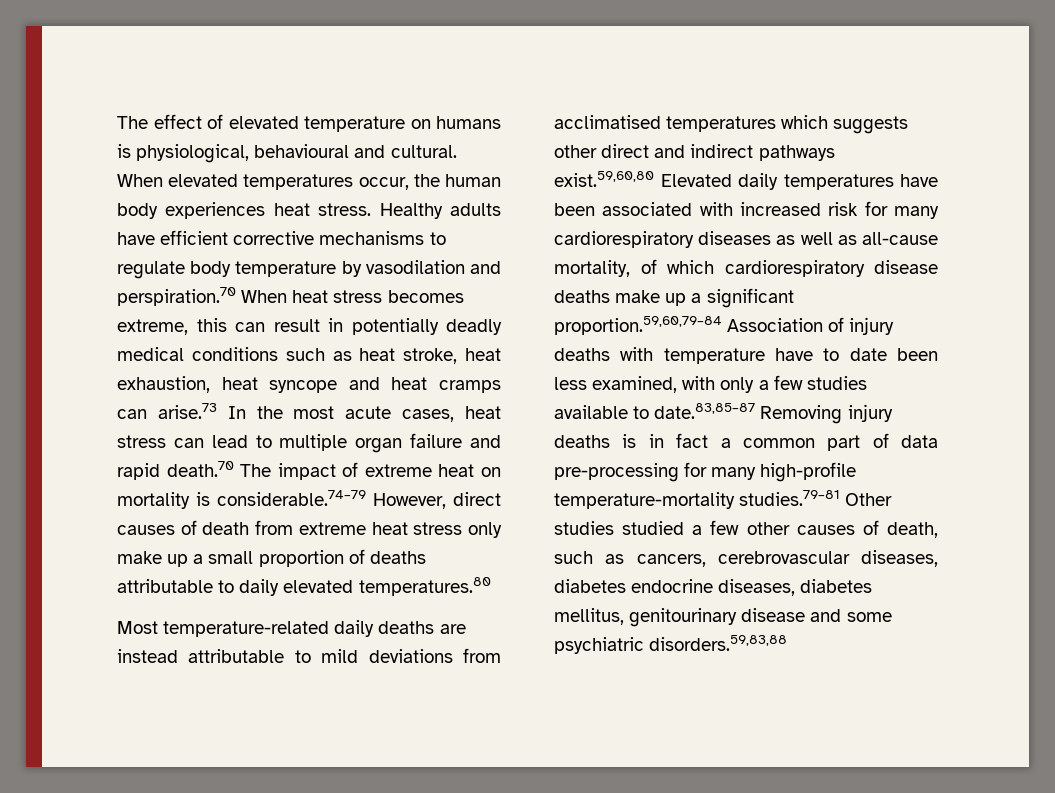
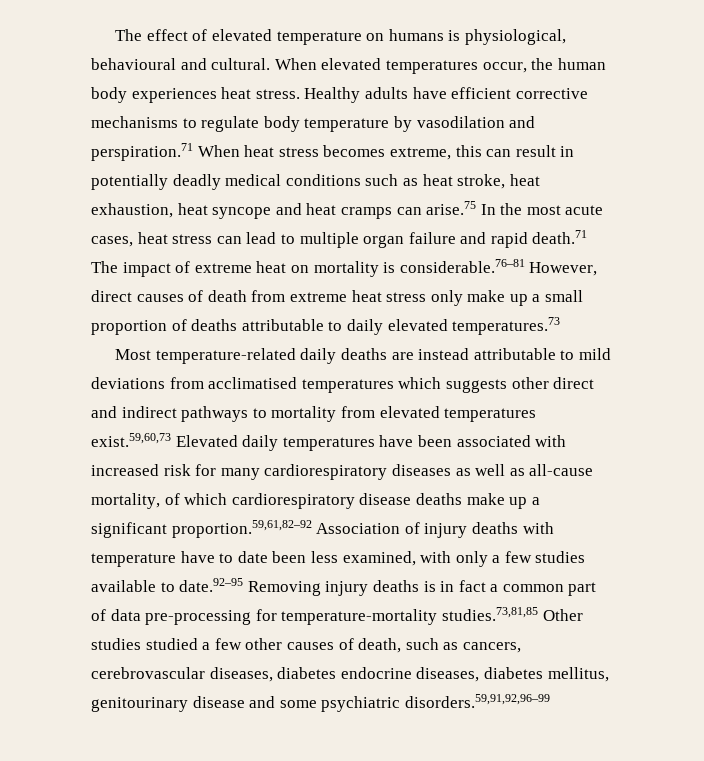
- Healthy adults have efficient corrective mechanisms to regulate body temperature by vasodilation and perspiration.70 When heat stress becomes extreme, this can result in potentially deadly medical conditions such as heat stroke, heat exhaustion, heat syncope and heat cramps can arise.73 In the most acute cases, heat stress can lead to multiple organ failure and rapid death.70 The impact of extreme heat on mortality is considerable.74–79 However, direct causes of death from extreme heat stress only make up a small proportion of deaths attributable to daily elevated temperatures.80
+ Healthy adults have efficient corrective mechanisms to regulate body temperature by vasodilation and perspiration.71 When heat stress becomes extreme, this can result in potentially deadly medical conditions such as heat stroke, heat exhaustion, heat syncope and heat cramps can arise.75 In the most acute cases, heat stress can lead to multiple organ failure and rapid death.71 The impact of extreme heat on mortality is considerable.76–81 However, direct causes of death from extreme heat stress only make up a small proportion of deaths attributable to daily elevated temperatures.73
- Most temperature-related daily deaths are instead attributable to mild deviations from acclimatised temperatures which suggests other direct and indirect pathways exist.59,60,80 Elevated daily temperatures have been associated with increased risk for many cardiorespiratory diseases as well as all-cause mortality, of which cardiorespiratory disease deaths make up a significant proportion.59,60,79–84 Association of injury deaths with temperature have to date been less examined, with only a few studies available to date.83,85–87 Removing injury deaths is in fact a common part of data pre-processing for many high-profile temperature-mortality studies.79–81 Other studies studied a few other causes of death, such as cancers, cerebrovascular diseases, diabetes endocrine diseases, diabetes mellitus, genitourinary disease and some psychiatric disorders.59,83,88
+ Most temperature-related daily deaths are instead attributable to mild deviations from acclimatised temperatures which suggests other direct and indirect pathways to mortality from elevated temperatures exist.59,60,73 Elevated daily temperatures have been associated with increased risk for many cardiorespiratory diseases as well as all-cause mortality, of which cardiorespiratory disease deaths make up a significant proportion.59,61,82–92 Association of injury deaths with temperature have to date been less examined, with only a few studies available to date.92–95 Removing injury deaths is in fact a common part of data pre-processing for temperature-mortality studies.73,81,85 Other studies studied a few other causes of death, such as cancers, cerebrovascular diseases, diabetes endocrine diseases, diabetes mellitus, genitourinary disease and some psychiatric disorders.59,91,92,96–99

